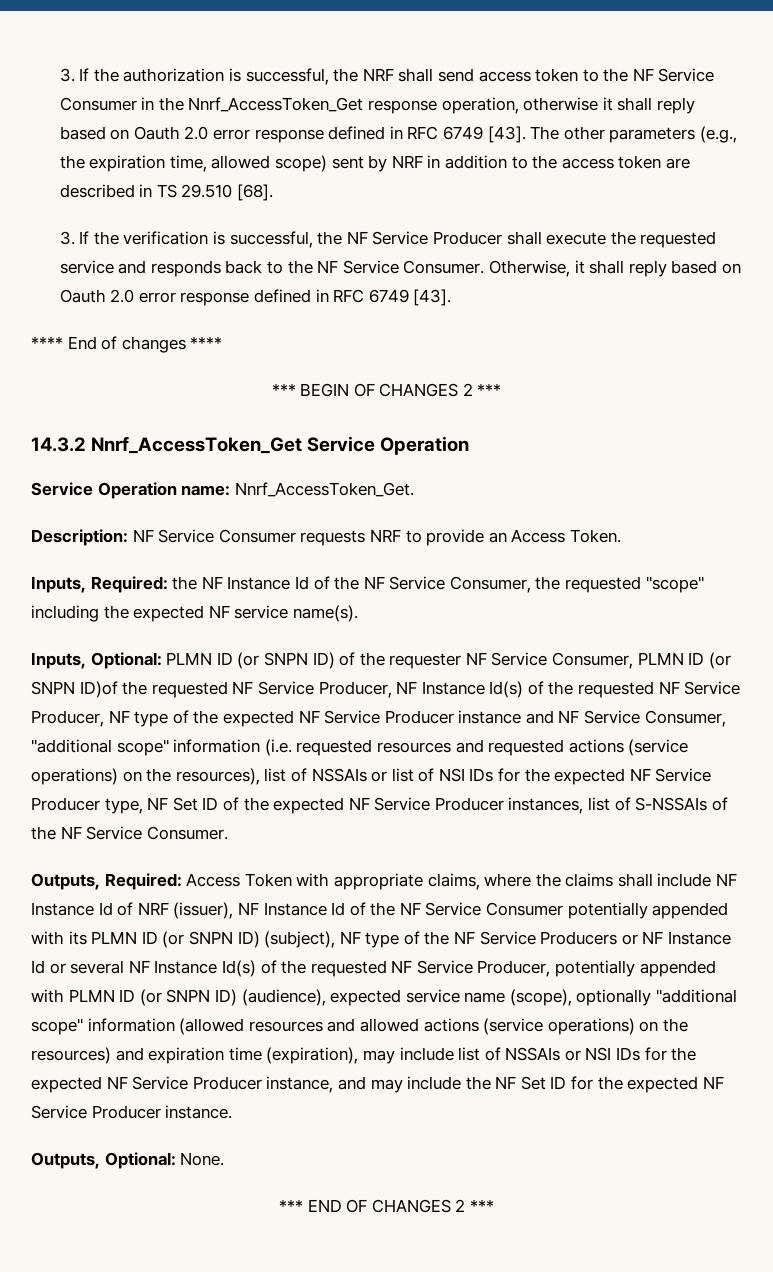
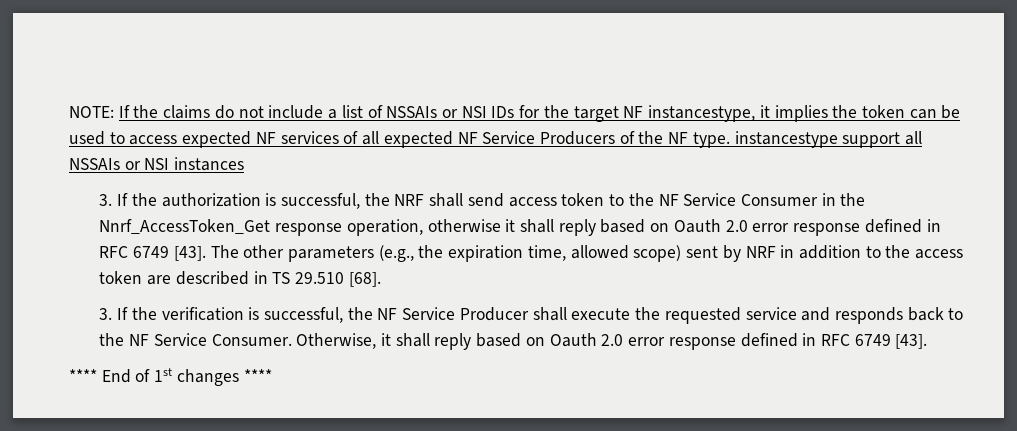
+ NOTE: If the claims do not include a list of NSSAIs or NSI IDs for the target NF instancestype, it implies the token can be used to access expected NF services of all expected NF Service Producers of the NF type. instancestype support all NSSAIs or NSI instances
- **** End of changes ****
+ **** End of 1st changes ****
- *** BEGIN OF CHANGES 2 ***
- 14.3.2 Nnrf_AccessToken_Get Service Operation
- Service Operation name: Nnrf_AccessToken_Get.
- Description: NF Service Consumer requests NRF to provide an Access Token.
- Inputs, Required: the NF Instance Id of the NF Service Consumer, the requested "scope" including the expected NF service name(s).
- Inputs, Optional: PLMN ID (or SNPN ID) of the requester NF Service Consumer, PLMN ID (or SNPN ID)of the requested NF Service Producer, NF Instance Id(s) of the requested NF Service Producer, NF type of the expected NF Service Producer instance and NF Service Consumer, "additional scope" information (i.e. requested resources and requested actions (service operations) on the resources), list of NSSAIs or list of NSI IDs for the expected NF Service Producer type, NF Set ID of the expected NF Service Producer instances, list of S-NSSAIs of the NF Service Consumer.
- Outputs, Required: Access Token with appropriate claims, where the claims shall include NF Instance Id of NRF (issuer), NF Instance Id of the NF Service Consumer potentially appended with its PLMN ID (or SNPN ID) (subject), NF type of the NF Service Producers or NF Instance Id or several NF Instance Id(s) of the requested NF Service Producer, potentially appended with PLMN ID (or SNPN ID) (audience), expected service name (scope), optionally "additional scope" information (allowed resources and allowed actions (service operations) on the resources) and expiration time (expiration), may include list of NSSAIs or NSI IDs for the expected NF Service Producer instance, and may include the NF Set ID for the expected NF Service Producer instance.
- Outputs, Optional: None.
- *** END OF CHANGES 2 ***

